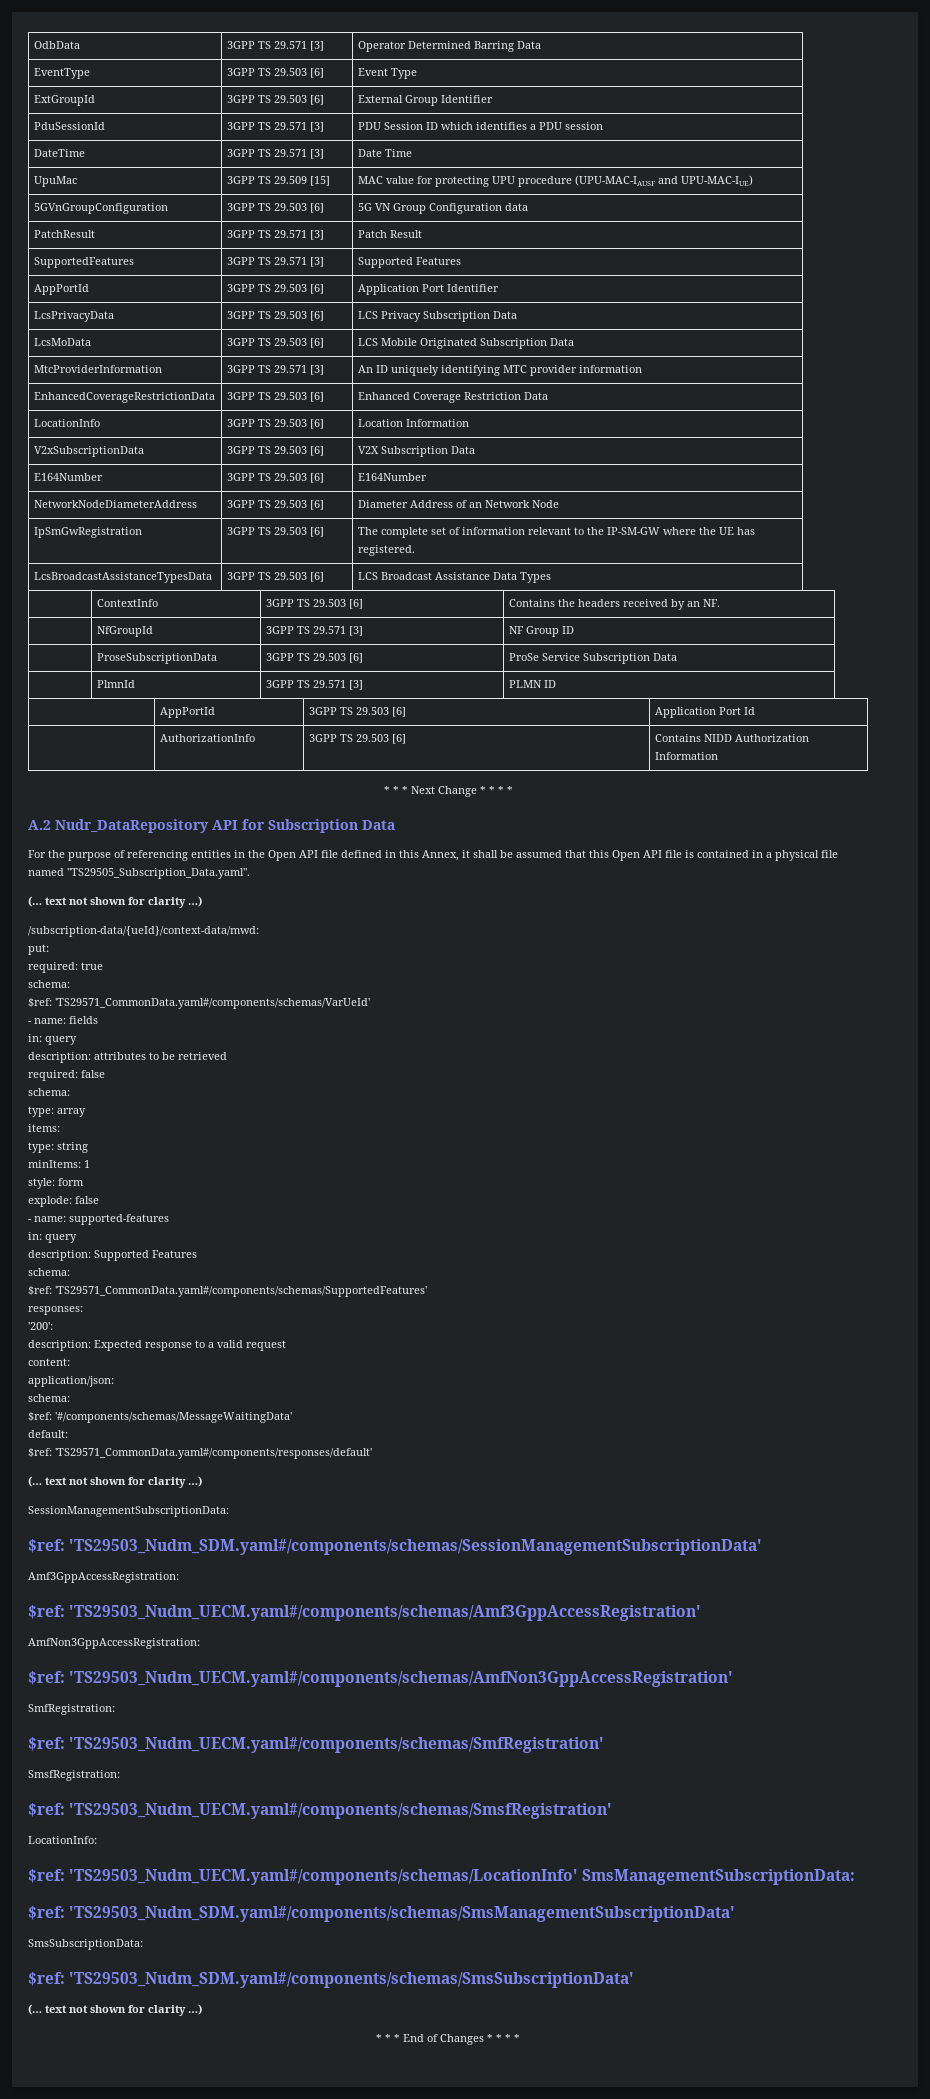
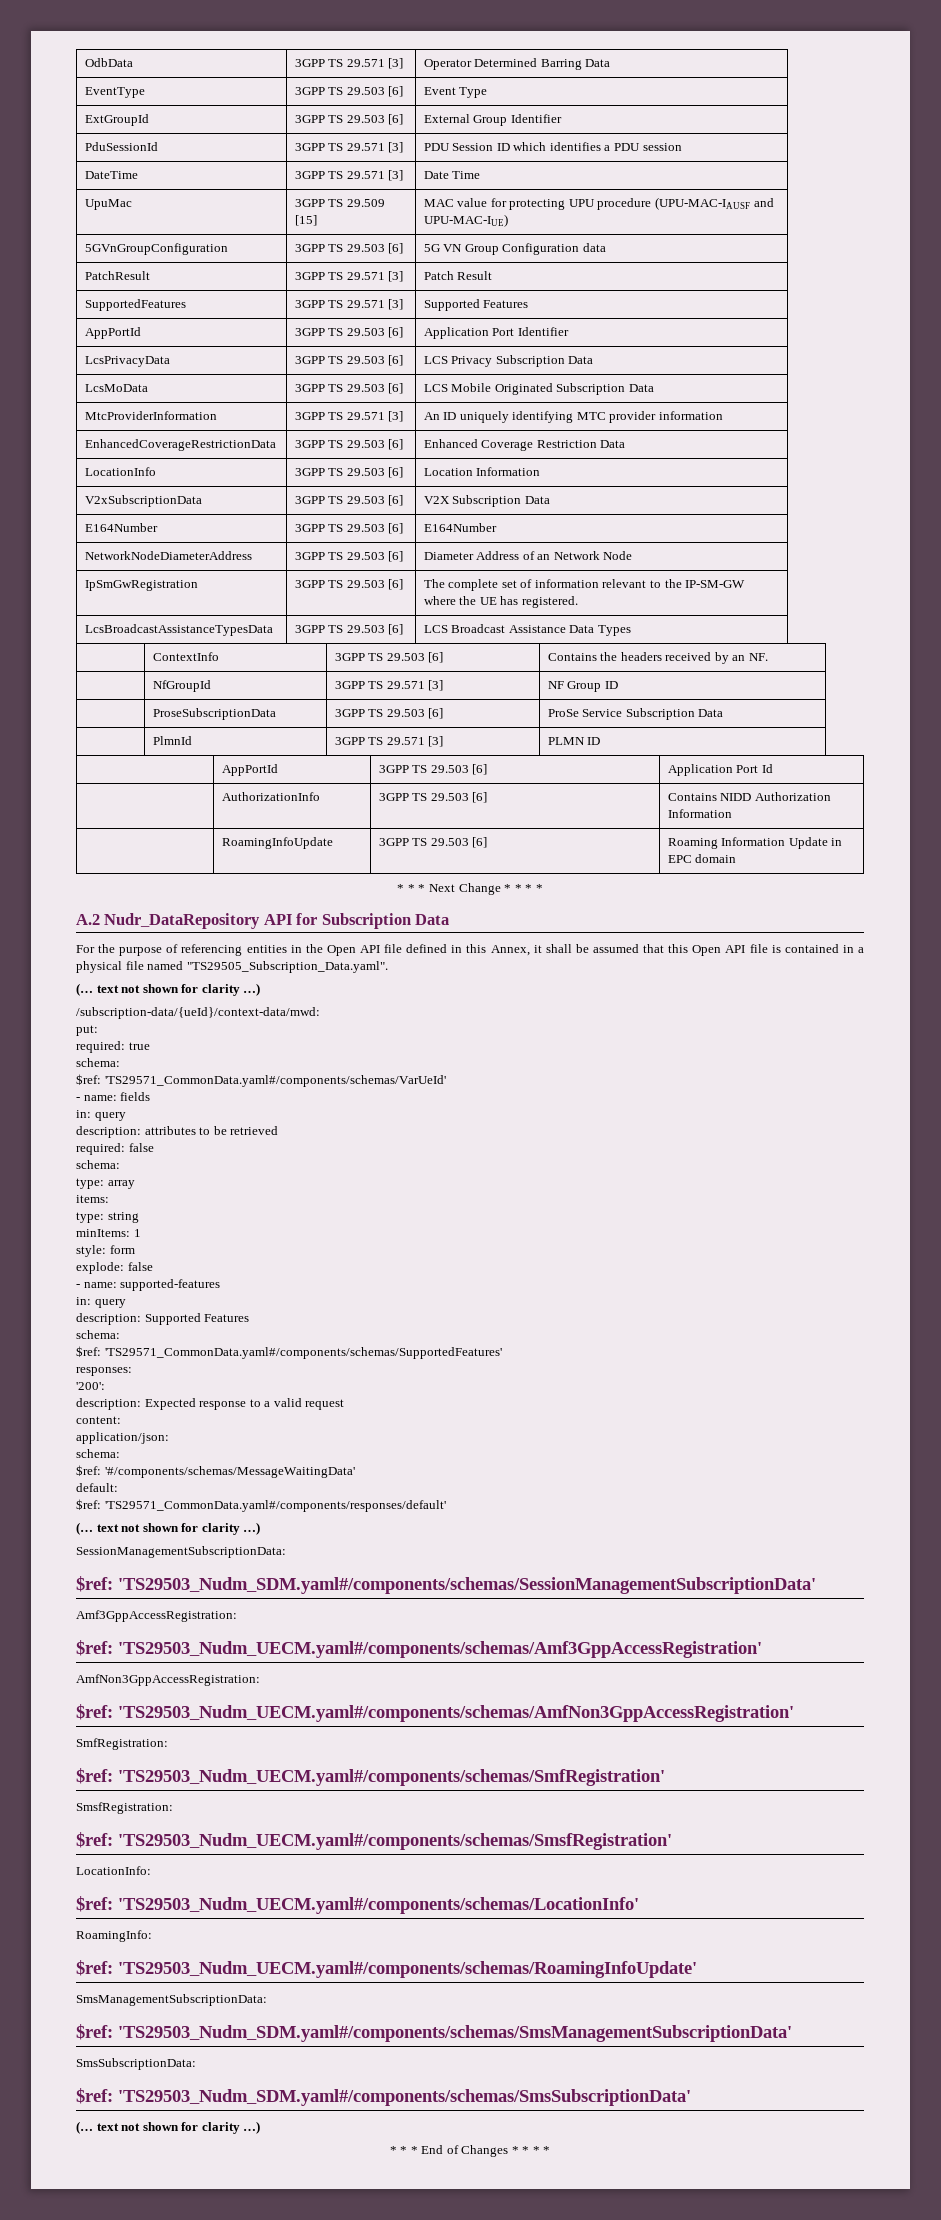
+ | RoamingInfoUpdate | 3GPP TS 29.503 [6] | Roaming Information Update in EPC domain
- $ref: 'TS29503_Nudm_UECM.yaml#/components/schemas/LocationInfo' SmsManagementSubscriptionData:
+ $ref: 'TS29503_Nudm_UECM.yaml#/components/schemas/LocationInfo'
+ RoamingInfo:
+ $ref: 'TS29503_Nudm_UECM.yaml#/components/schemas/RoamingInfoUpdate'
+ SmsManagementSubscriptionData:

